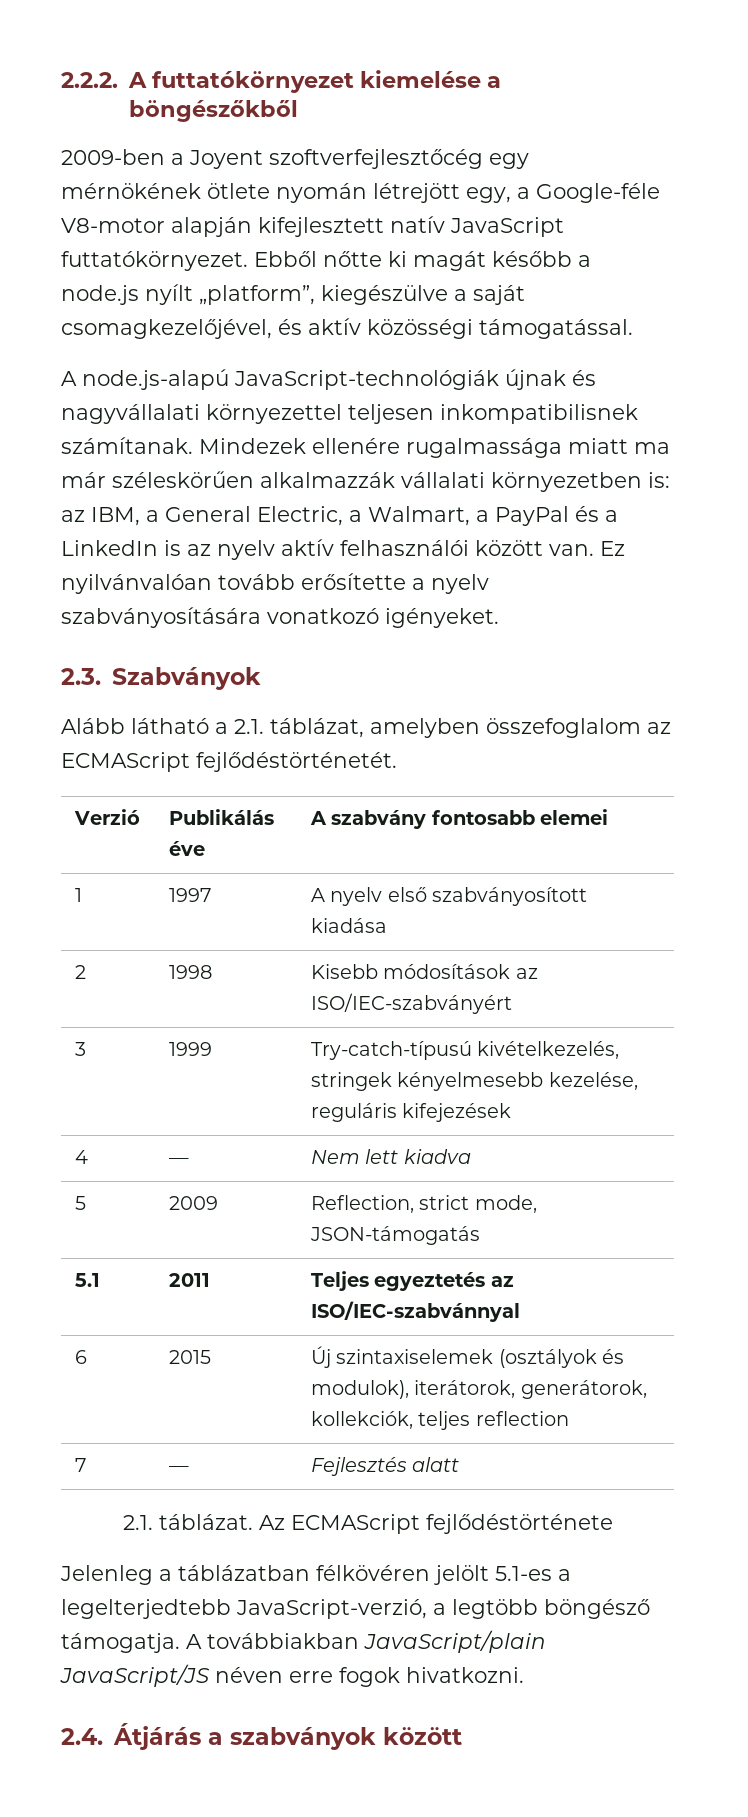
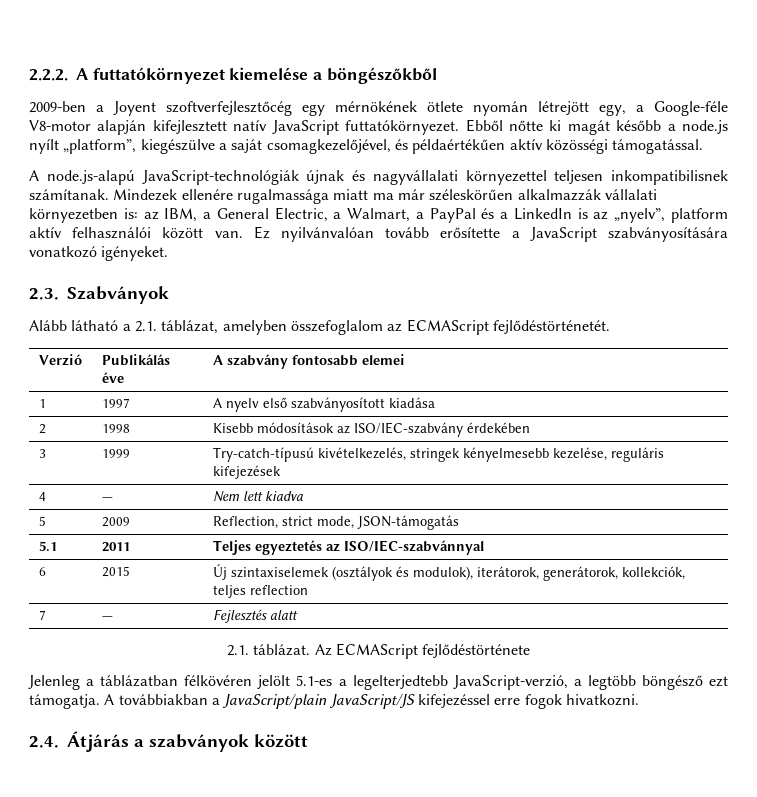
- Ebből nőtte ki magát később a node.js nyílt „platform”, kiegészülve a saját csomagkezelőjével, és aktív közösségi támogatással.
+ Ebből nőtte ki magát később a node.js nyílt „platform”, kiegészülve a saját csomagkezelőjével, és példaértékűen aktív közösségi támogatással.
- Mindezek ellenére rugalmassága miatt ma már széleskörűen alkalmazzák vállalati környezetben is: az IBM, a General Electric, a Walmart, a PayPal és a LinkedIn is az nyelv aktív felhasználói között van.
+ Mindezek ellenére rugalmassága miatt ma már széleskörűen alkalmazzák vállalati környezetben is: az IBM, a General Electric, a Walmart, a PayPal és a LinkedIn is az „nyelv”, platform aktív felhasználói között van.
- Ez nyilvánvalóan tovább erősítette a nyelv szabványosítására vonatkozó igényeket.
+ Ez nyilvánvalóan tovább erősítette a JavaScript szabványosítására vonatkozó igényeket.
- 2 | 1998 | Kisebb módosítások az ISO/IEC-szabványért
+ 2 | 1998 | Kisebb módosítások az ISO/IEC-szabvány érdekében
- Jelenleg a táblázatban félkövéren jelölt 5.1-es a legelterjedtebb JavaScript-verzió, a legtöbb böngésző támogatja.
+ Jelenleg a táblázatban félkövéren jelölt 5.1-es a legelterjedtebb JavaScript-verzió, a legtöbb böngésző ezt támogatja.
- A továbbiakban JavaScript/plain JavaScript/JS néven erre fogok hivatkozni.
+ A továbbiakban a JavaScript/plain JavaScript/JS kifejezéssel erre fogok hivatkozni.

